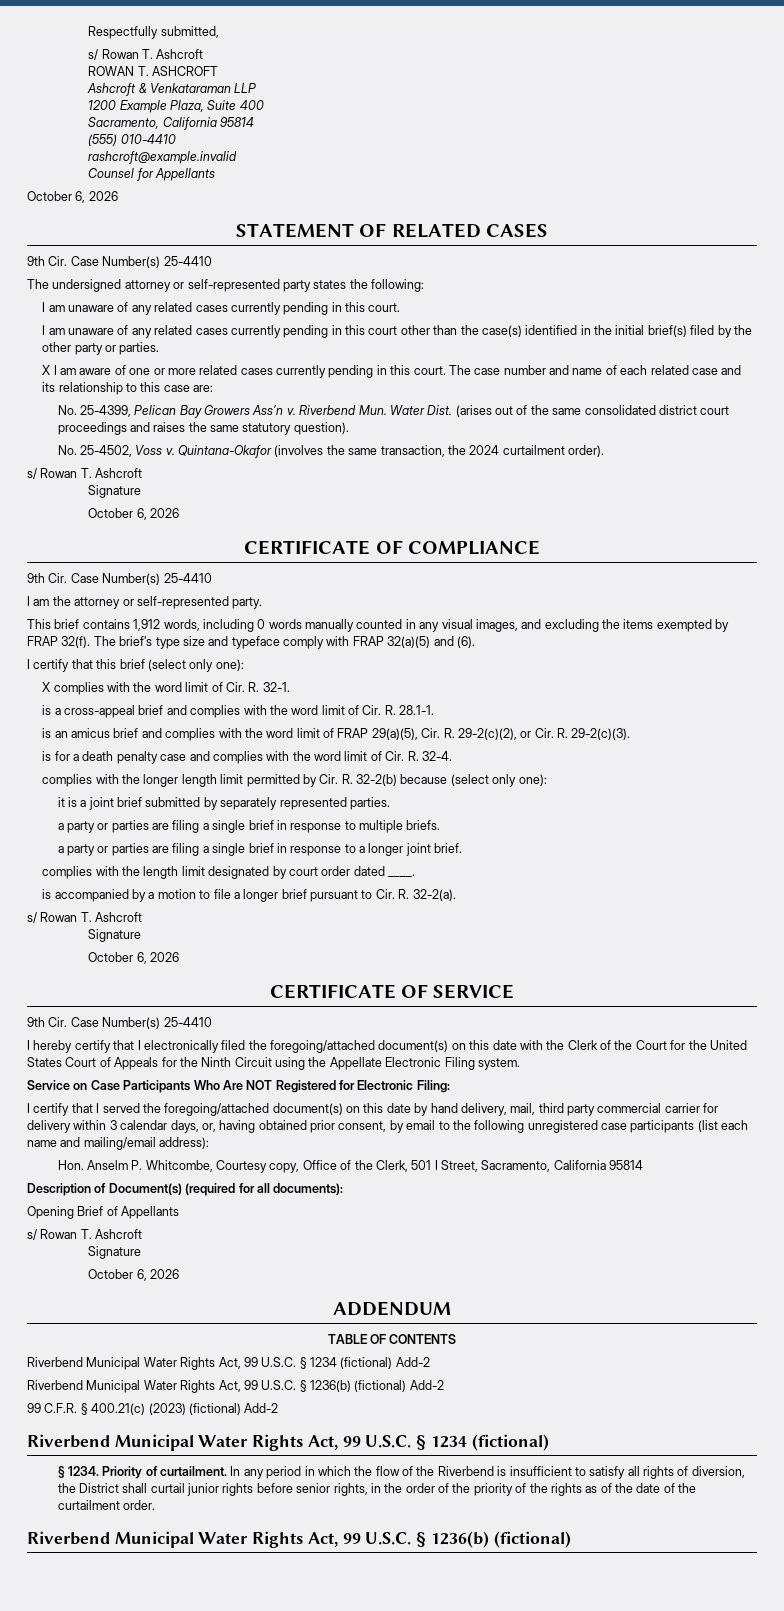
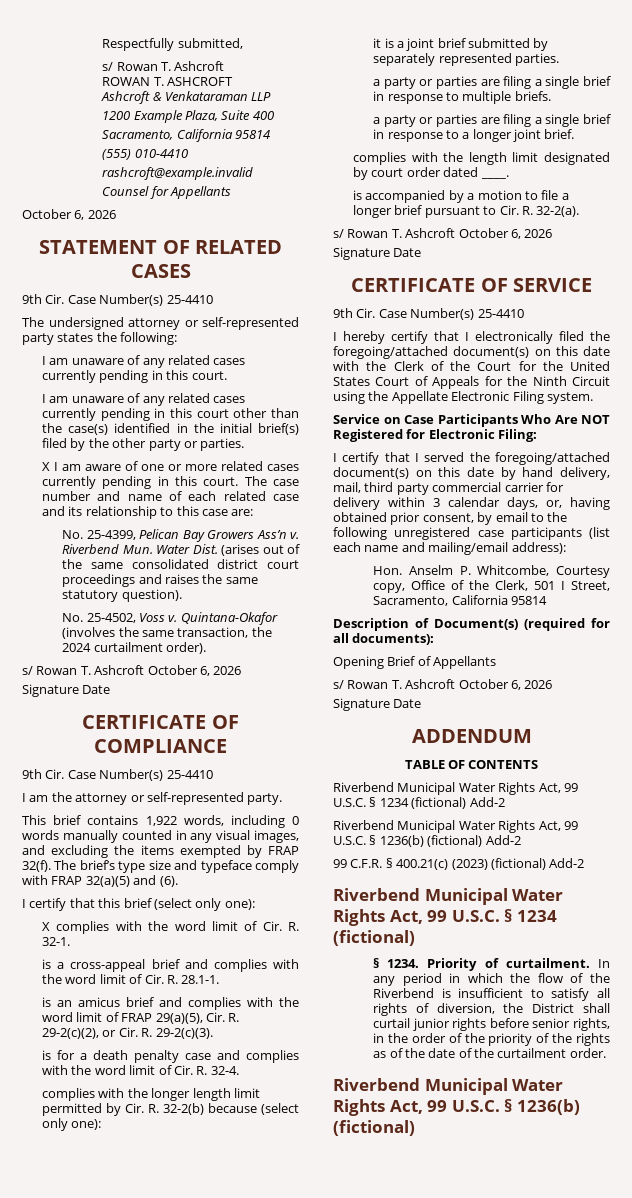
  Quintana-Okafor (involves the same transaction, the 2024 curtailment order).
- s/ Rowan T. Ashcroft
- Signature
- October 6, 2026
+ s/ Rowan T. Ashcroft October 6, 2026
+ Signature Date
- This brief contains 1,912 words, including 0 words manually counted in any visual images, and excluding the items exempted by FRAP 32(f).
+ This brief contains 1,922 words, including 0 words manually counted in any visual images, and excluding the items exempted by FRAP 32(f).
  is accompanied by a motion to file a longer brief pursuant to Cir. R. 32-2(a).
- s/ Rowan T. Ashcroft
- Signature
- October 6, 2026
+ s/ Rowan T. Ashcroft October 6, 2026
+ Signature Date
  Opening Brief of Appellants
- s/ Rowan T. Ashcroft
- Signature
- October 6, 2026
+ s/ Rowan T. Ashcroft October 6, 2026
+ Signature Date

